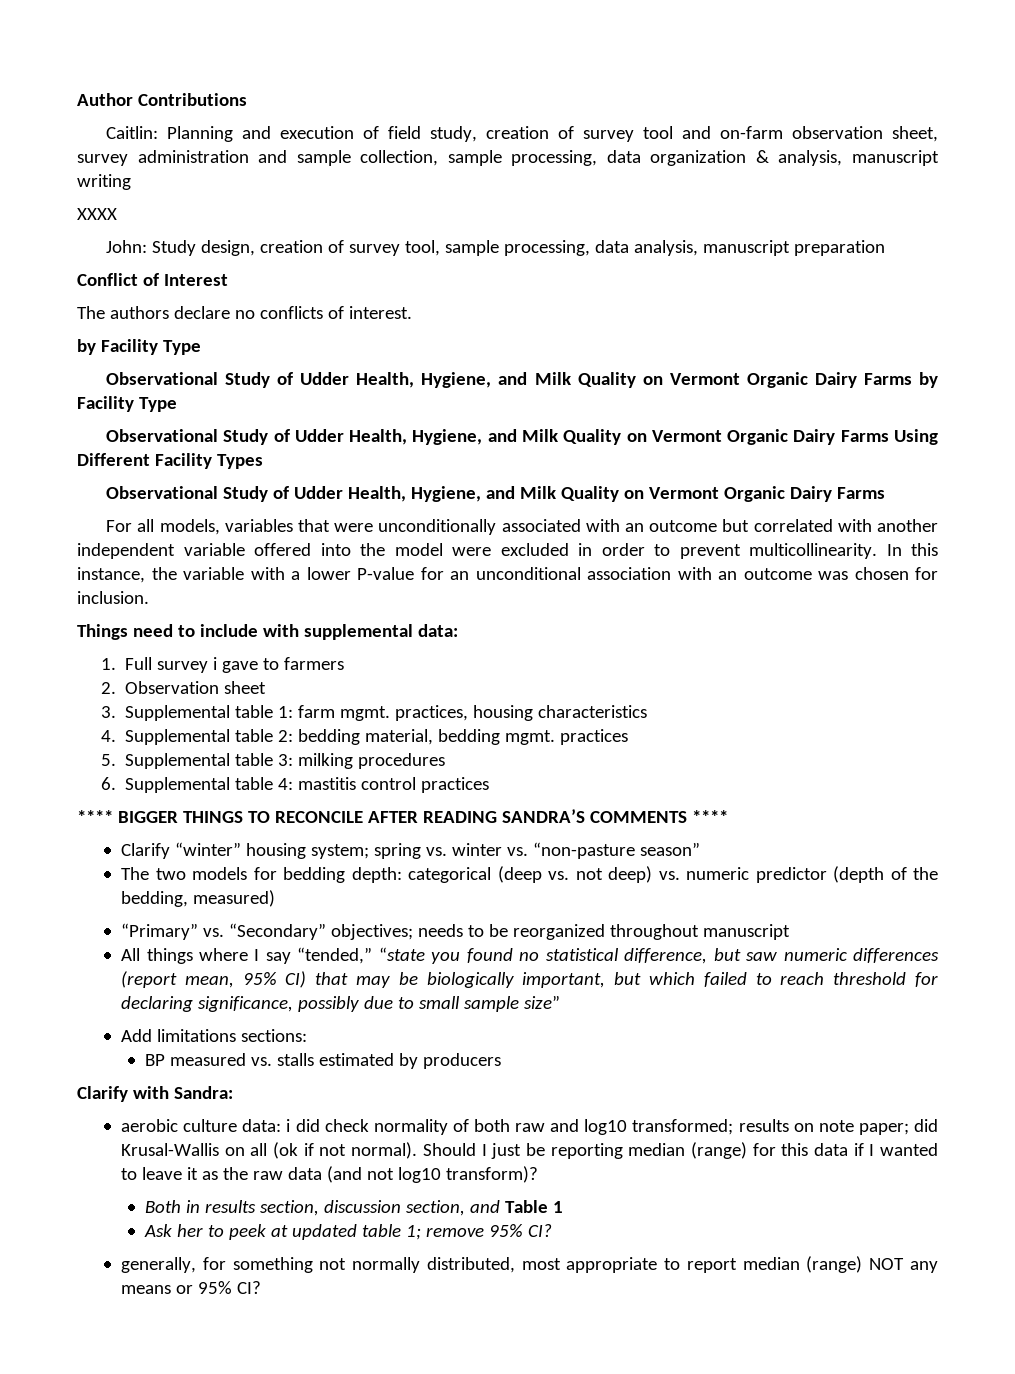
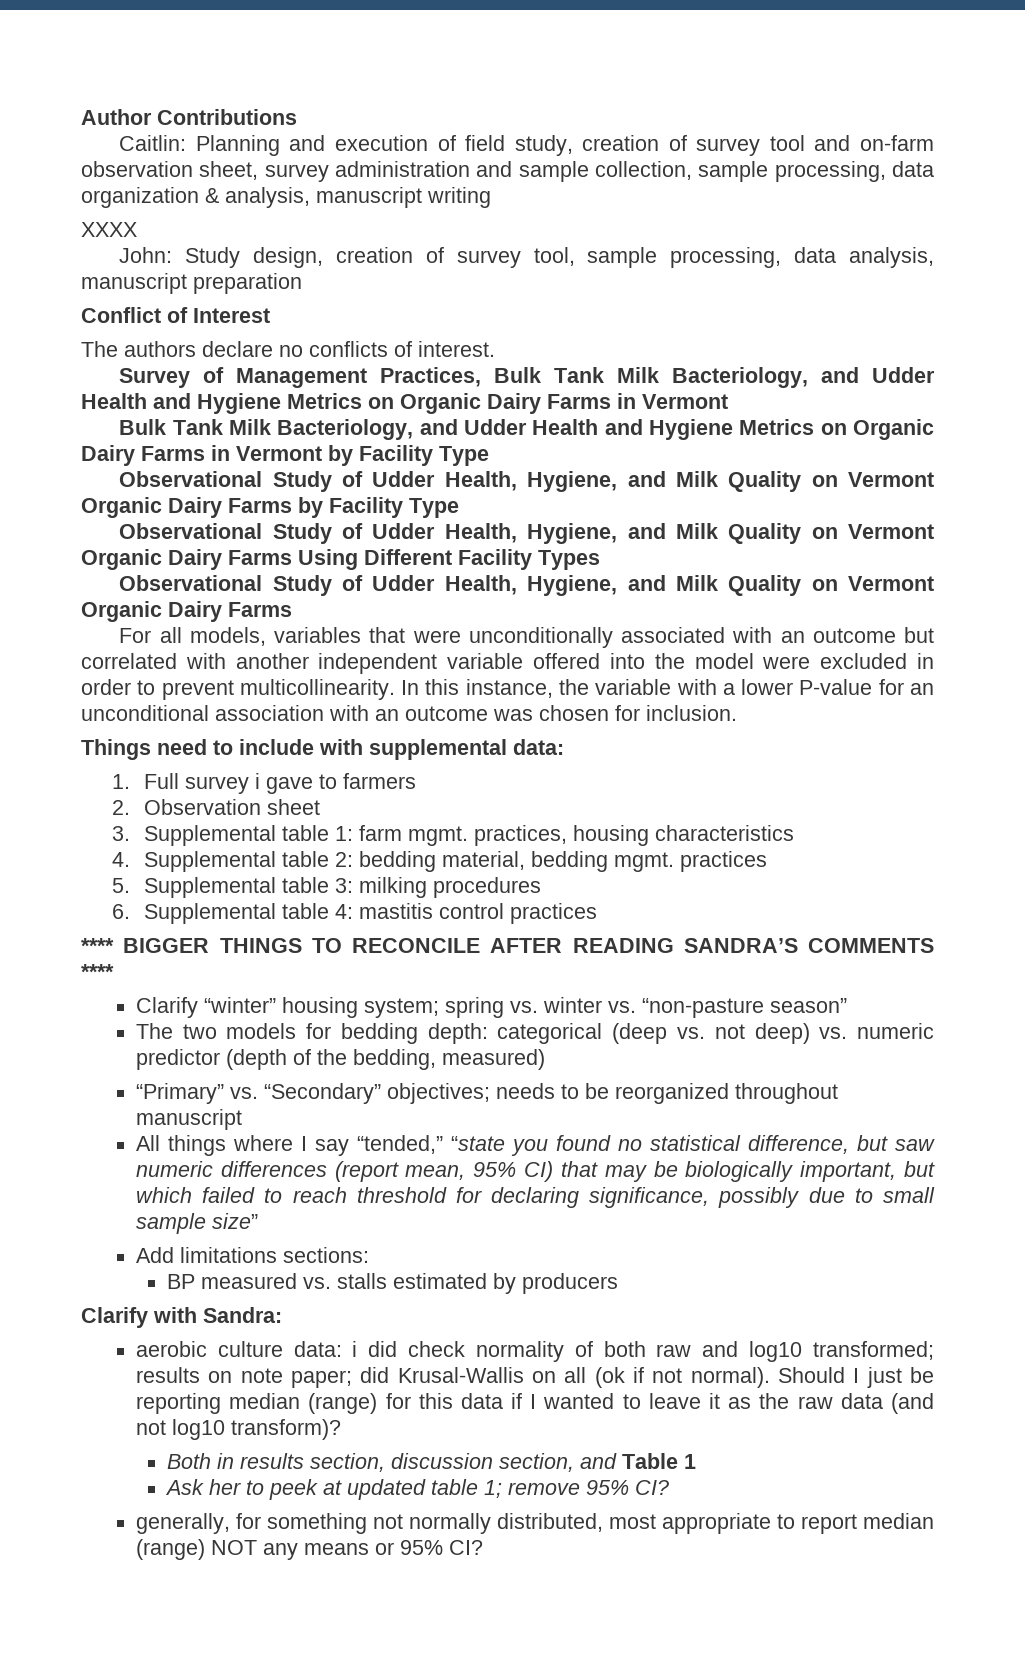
  The authors declare no conflicts of interest.
- by Facility Type
+ Survey of Management Practices, Bulk Tank Milk Bacteriology, and Udder Health and Hygiene Metrics on Organic Dairy Farms in Vermont
+ Bulk Tank Milk Bacteriology, and Udder Health and Hygiene Metrics on Organic Dairy Farms in Vermont by Facility Type

